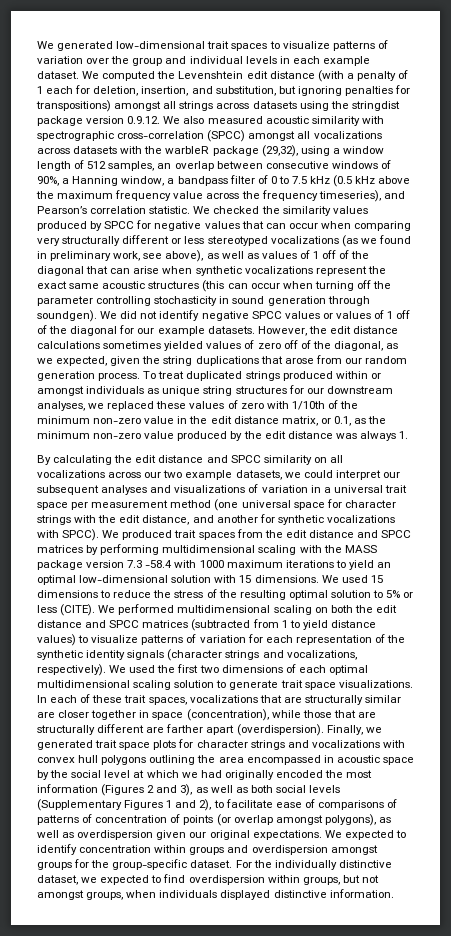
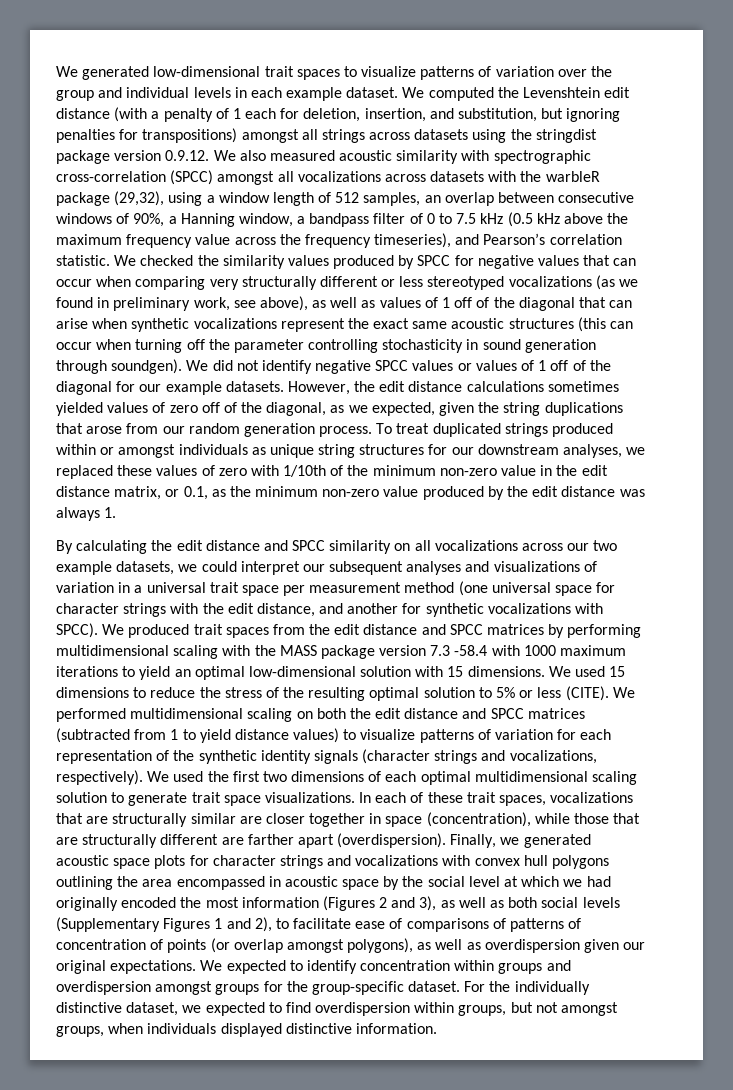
- Finally, we generated trait space plots for character strings and vocalizations with convex hull polygons outlining the area encompassed in acoustic space by the social level at which we had originally encoded the most information (Figures 2 and 3), as well as both social levels (Supplementary Figures 1 and 2), to facilitate ease of comparisons of patterns of concentration of points (or overlap amongst polygons), as well as overdispersion given our original expectations.
+ Finally, we generated acoustic space plots for character strings and vocalizations with convex hull polygons outlining the area encompassed in acoustic space by the social level at which we had originally encoded the most information (Figures 2 and 3), as well as both social levels (Supplementary Figures 1 and 2), to facilitate ease of comparisons of patterns of concentration of points (or overlap amongst polygons), as well as overdispersion given our original expectations.

